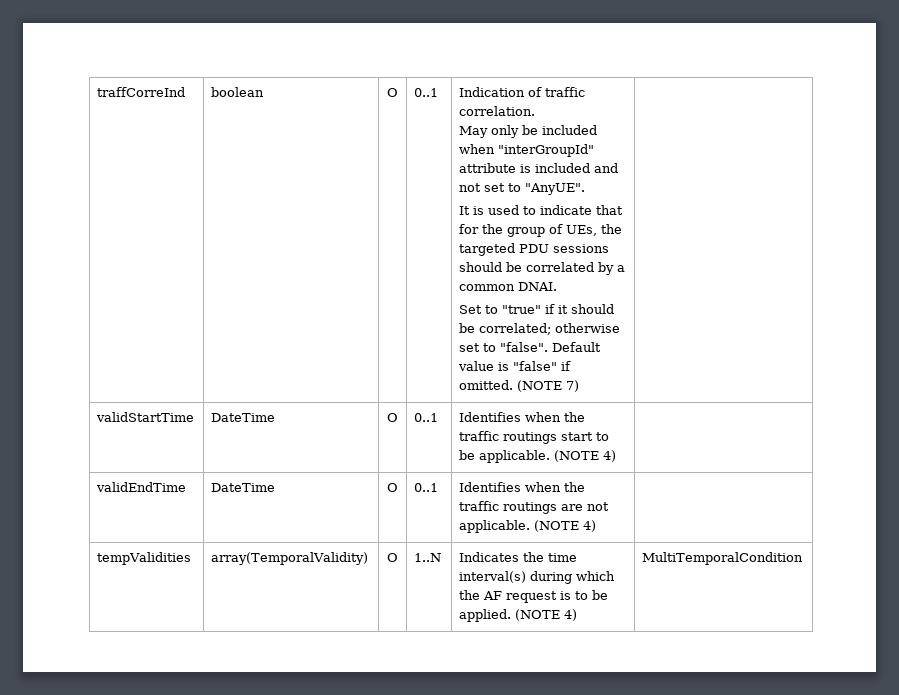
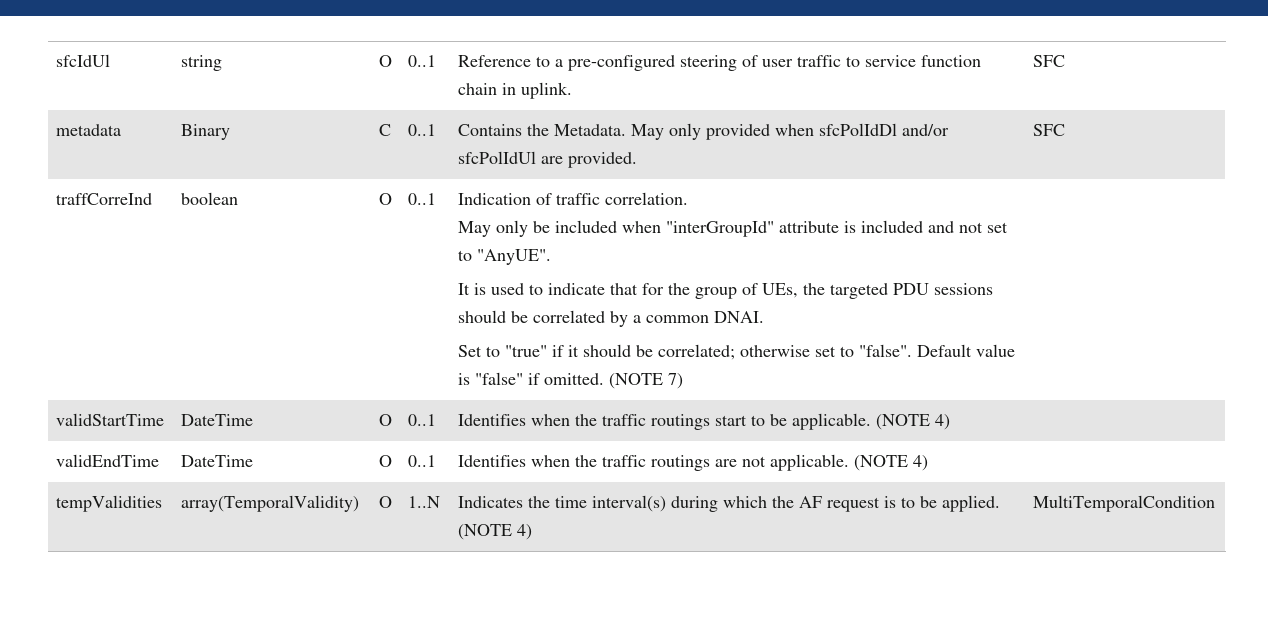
+ sfcIdUl | string | O | 0..1 | Reference to a pre-configured steering of user traffic to service function chain in uplink. | SFC
+ metadata | Binary | C | 0..1 | Contains the Metadata. May only provided when sfcPolIdDl and/or sfcPolIdUl are provided. | SFC

